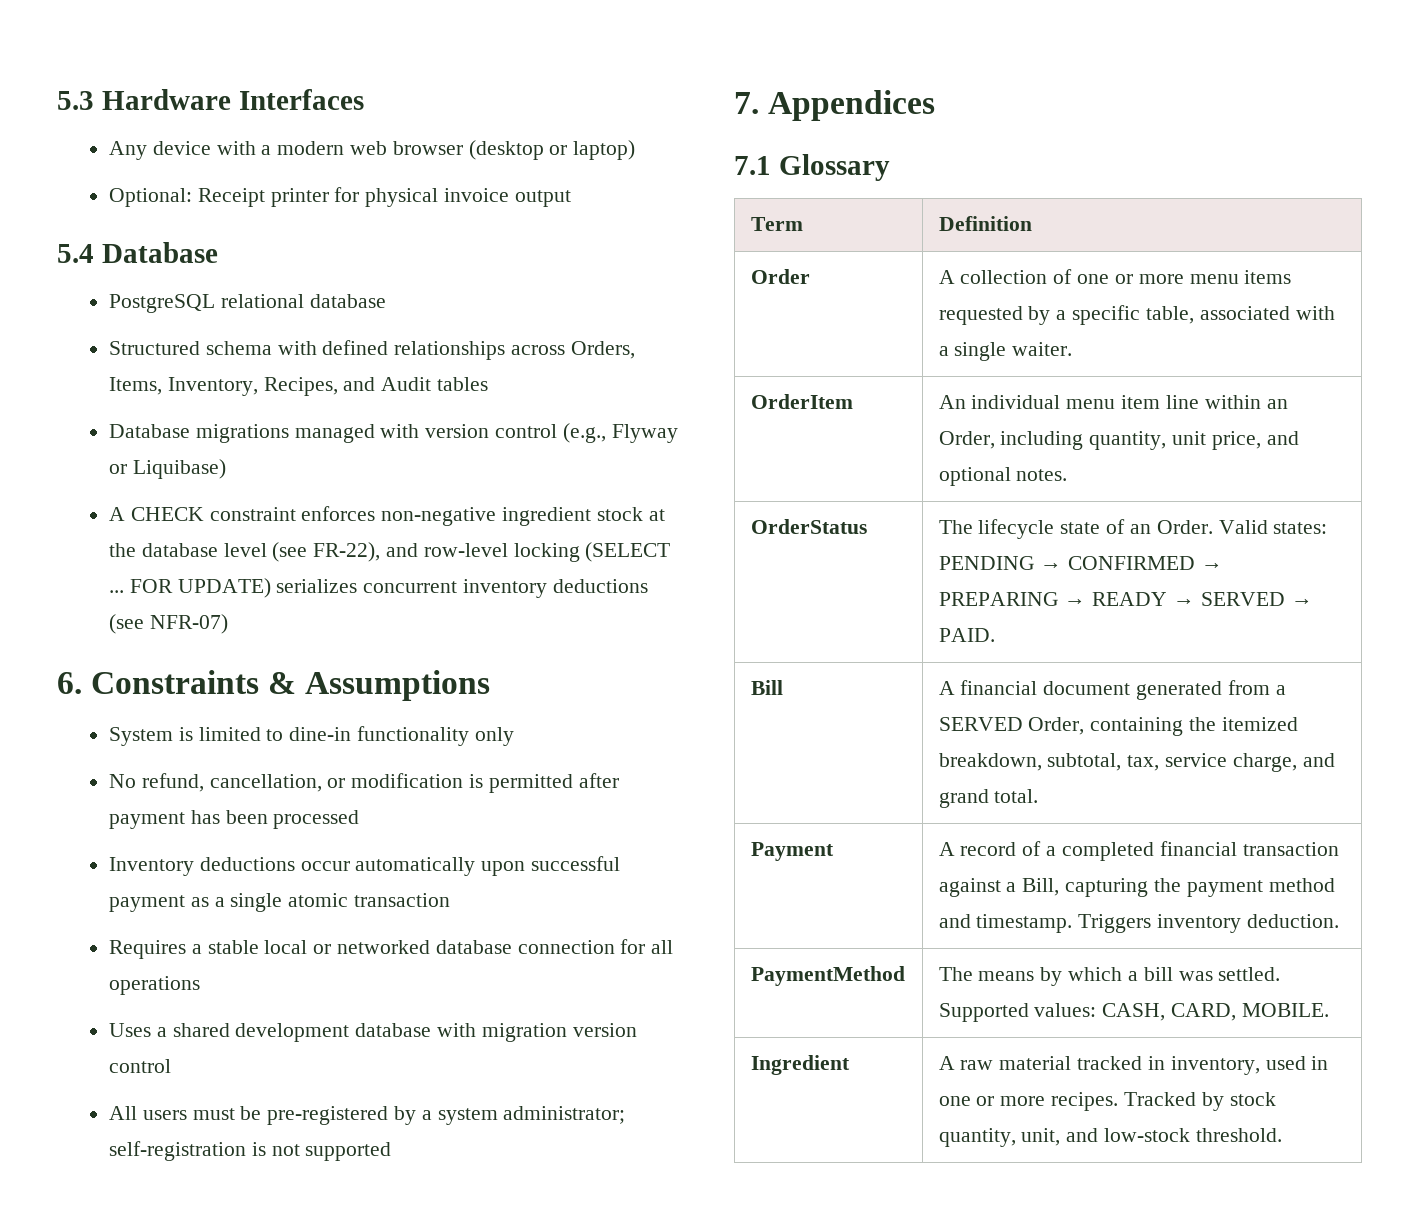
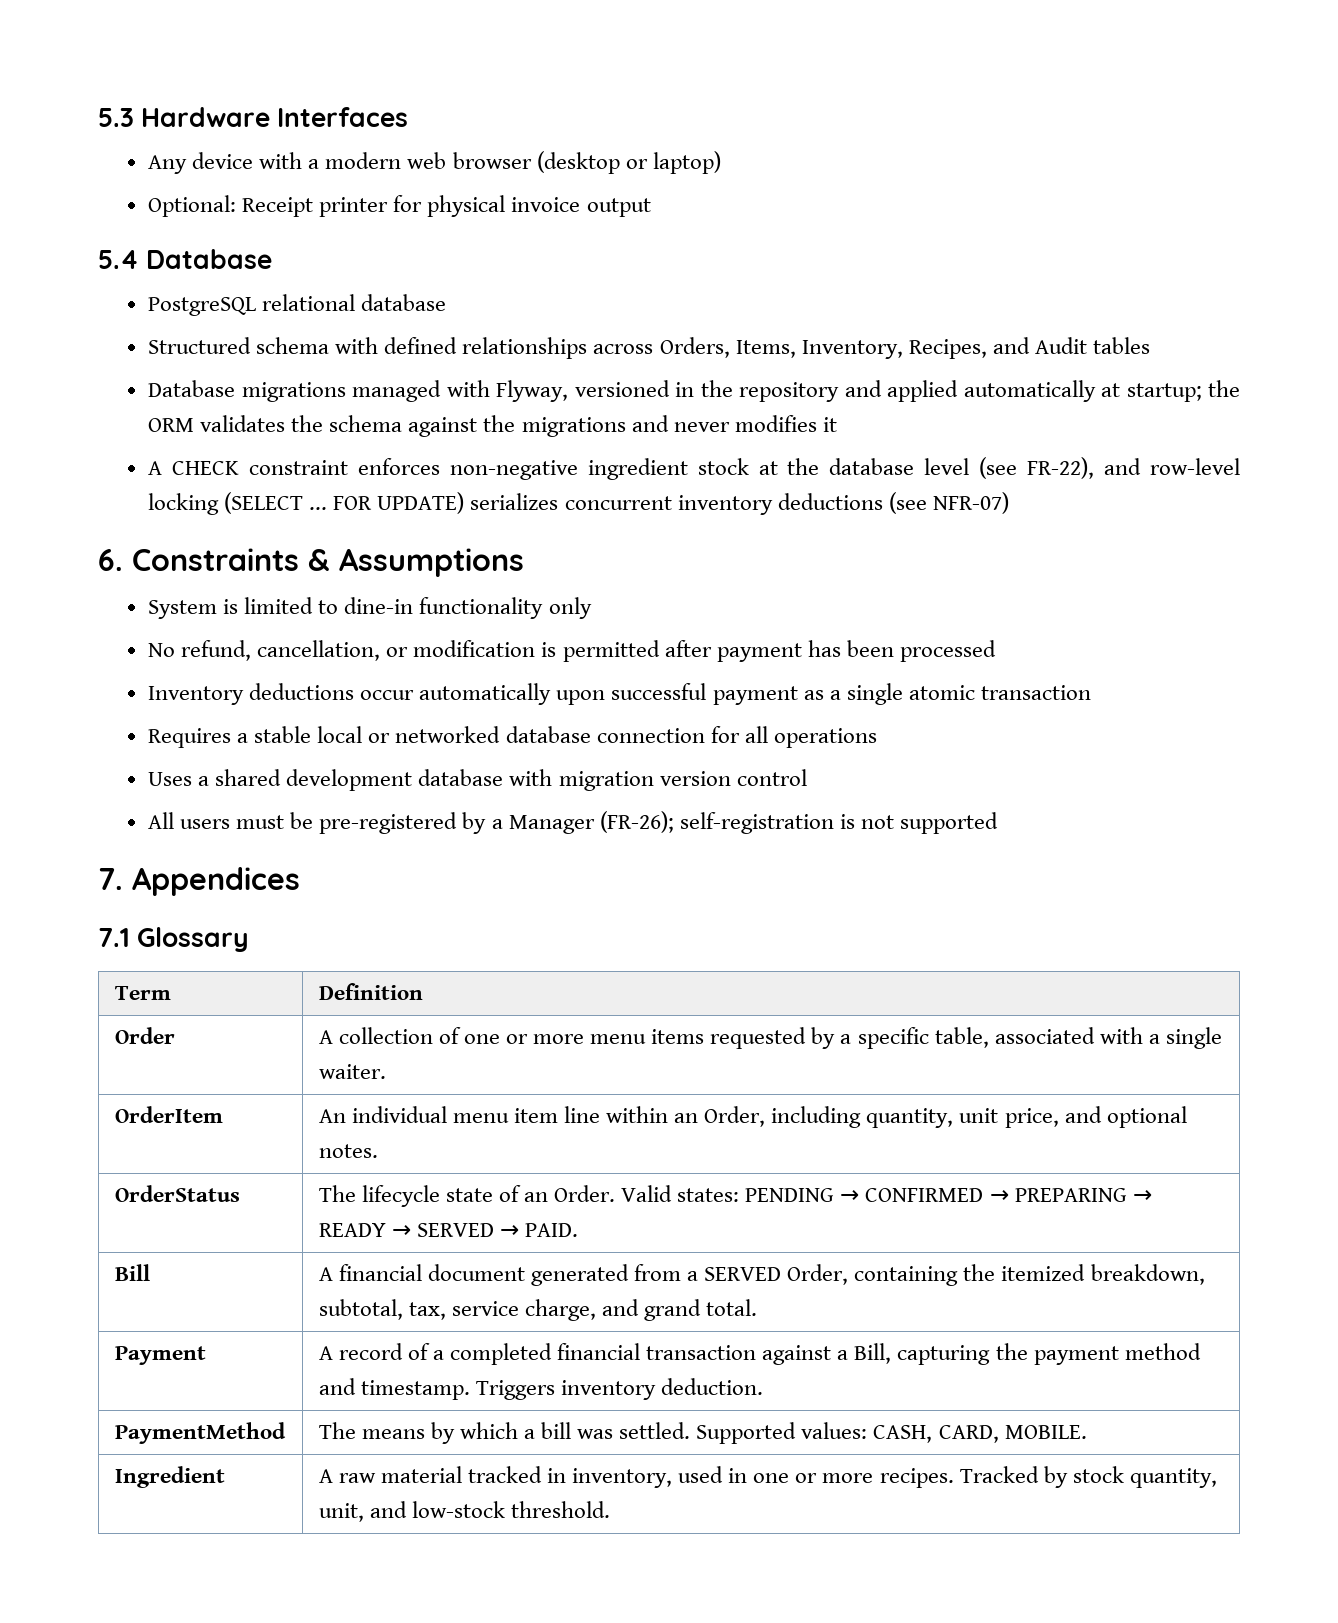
- Database migrations managed with version control (e.g., Flyway or Liquibase)
+ Database migrations managed with Flyway, versioned in the repository and applied automatically at startup; the ORM validates the schema against the migrations and never modifies it
- All users must be pre-registered by a system administrator; self-registration is not supported
+ All users must be pre-registered by a Manager (FR-26); self-registration is not supported

